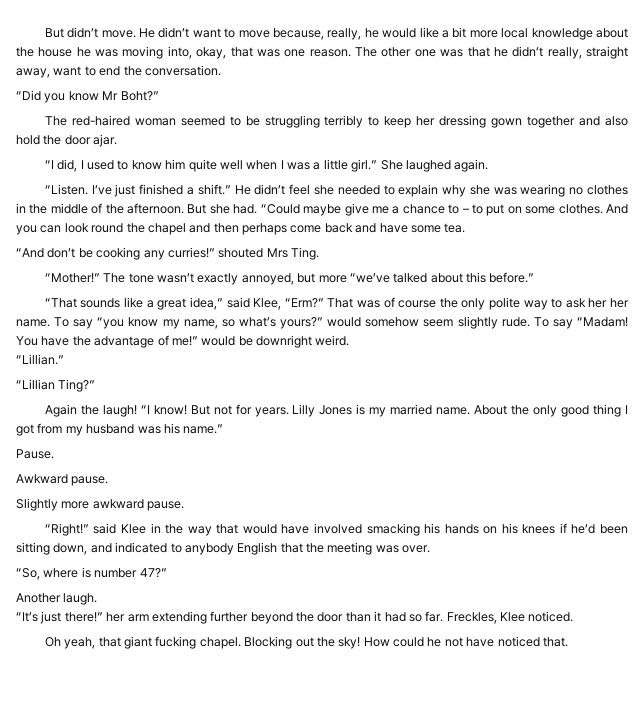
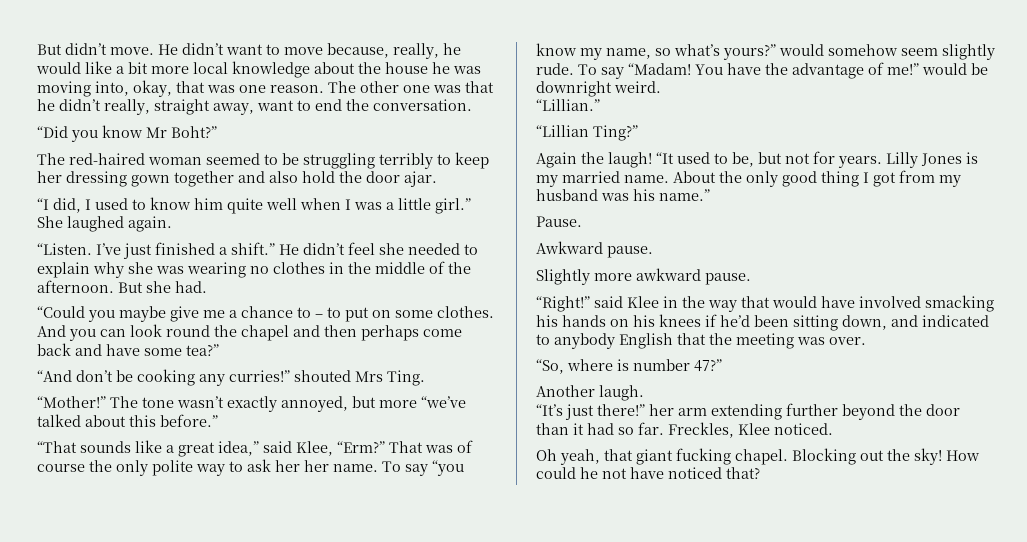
- But she had. “Could maybe give me a chance to – to put on some clothes.
+ But she had.
+ “Could you maybe give me a chance to – to put on some clothes.
- And you can look round the chapel and then perhaps come back and have some tea.
+ And you can look round the chapel and then perhaps come back and have some tea?”
- “I know! But not for years.
+ “It used to be, but not for years.
- How could he not have noticed that.
+ How could he not have noticed that?

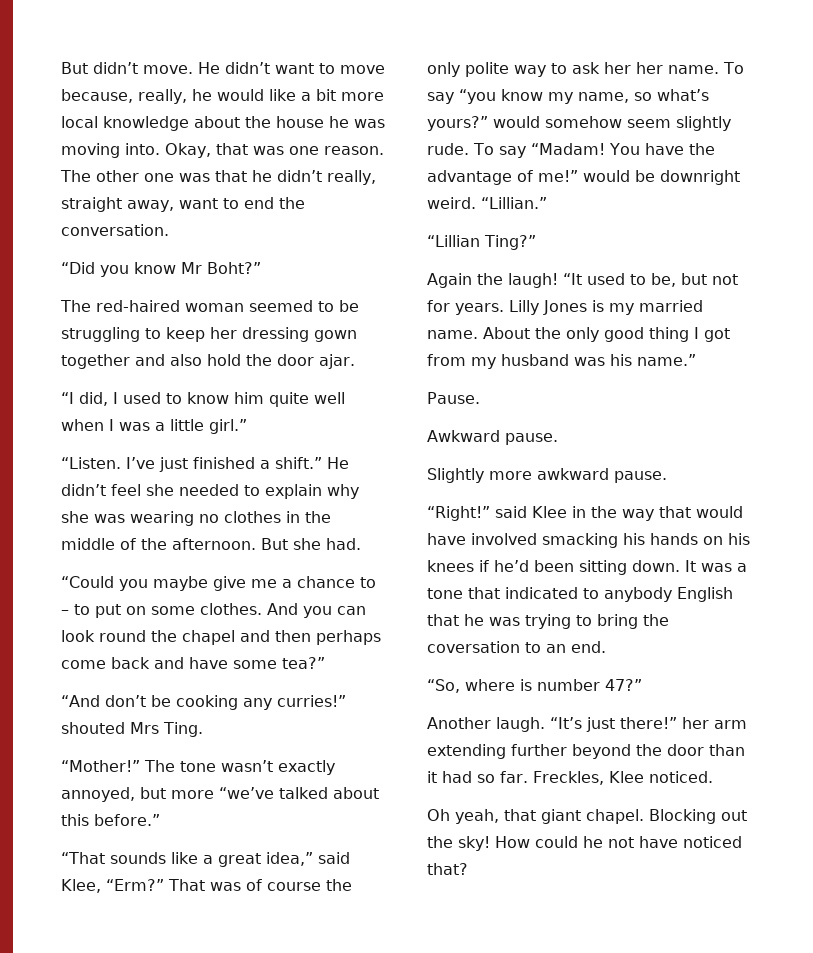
- He didn’t want to move because, really, he would like a bit more local knowledge about the house he was moving into, okay, that was one reason.
+ He didn’t want to move because, really, he would like a bit more local knowledge about the house he was moving into. Okay, that was one reason.
- The red-haired woman seemed to be struggling terribly to keep her dressing gown together and also hold the door ajar.
+ The red-haired woman seemed to be struggling to keep her dressing gown together and also hold the door ajar.
- She laughed again.
- You have the advantage of me!” would be downright weird.
- “Lillian.”
+ You have the advantage of me!” would be downright weird. “Lillian.”
- “Right!” said Klee in the way that would have involved smacking his hands on his knees if he’d been sitting down, and indicated to anybody English that the meeting was over.
+ “Right!” said Klee in the way that would have involved smacking his hands on his knees if he’d been sitting down. It was a tone that indicated to anybody English that he was trying to bring the coversation to an end.
- Another laugh.
- “It’s just there!” her arm extending further beyond the door than it had so far.
+ Another laugh. “It’s just there!” her arm extending further beyond the door than it had so far.
- Oh yeah, that giant fucking chapel.
+ Oh yeah, that giant chapel.

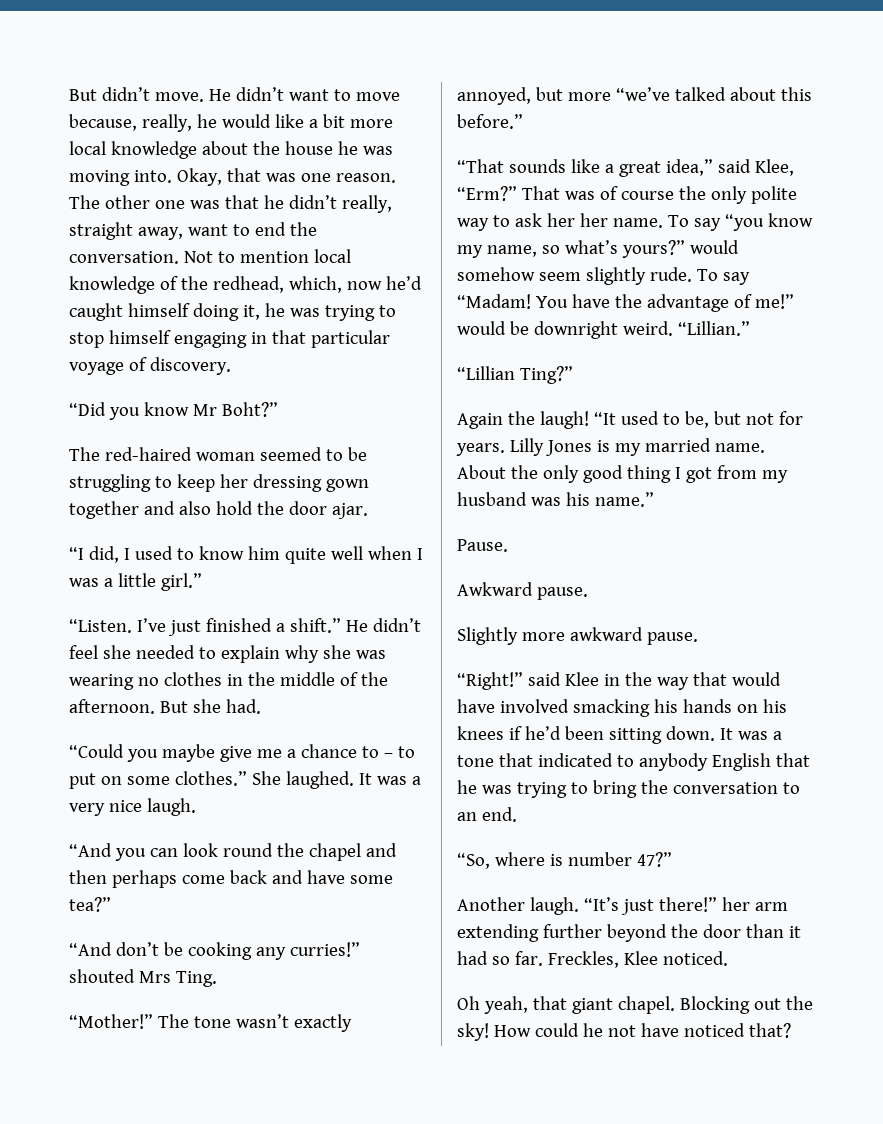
+ Not to mention local knowledge of the redhead, which, now he’d caught himself doing it, he was trying to stop himself engaging in that particular voyage of discovery.
- “Could you maybe give me a chance to – to put on some clothes. And you can look round the chapel and then perhaps come back and have some tea?”
+ “Could you maybe give me a chance to – to put on some clothes.” She laughed. It was a very nice laugh.
+ “And you can look round the chapel and then perhaps come back and have some tea?”
- It was a tone that indicated to anybody English that he was trying to bring the coversation to an end.
+ It was a tone that indicated to anybody English that he was trying to bring the conversation to an end.

